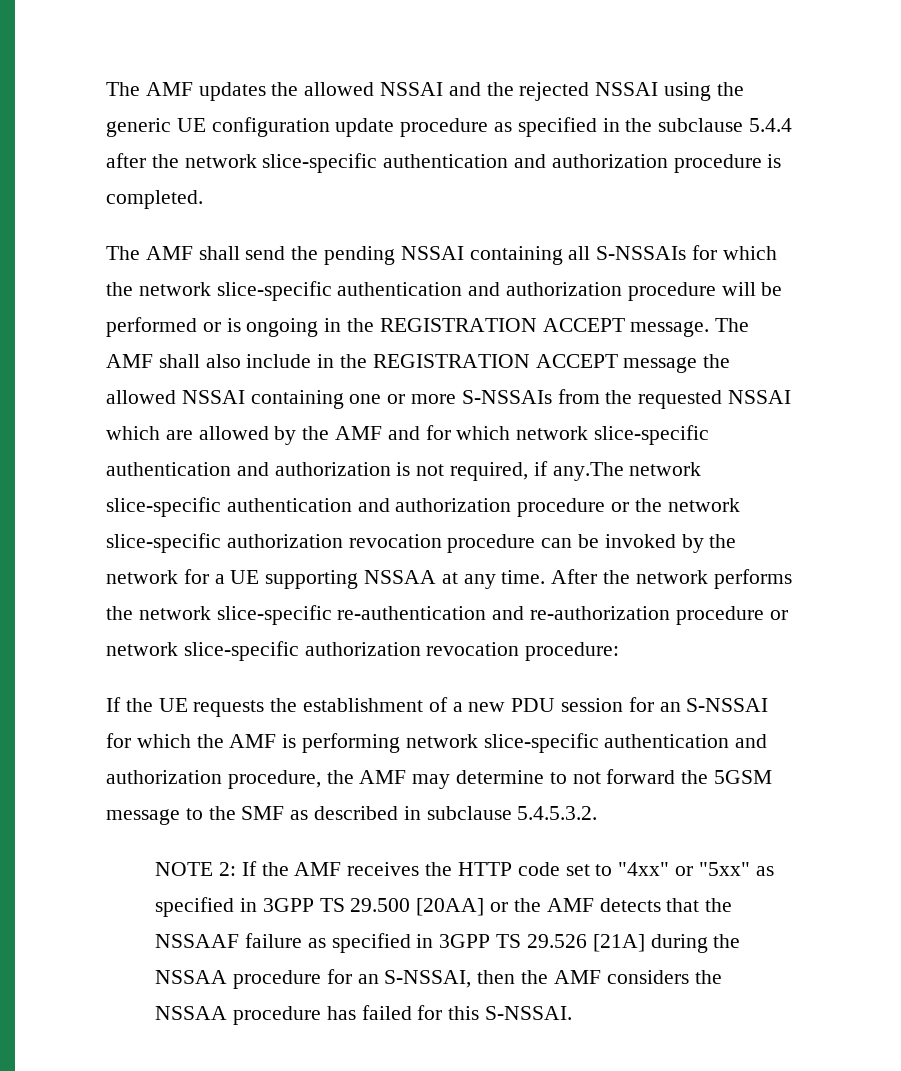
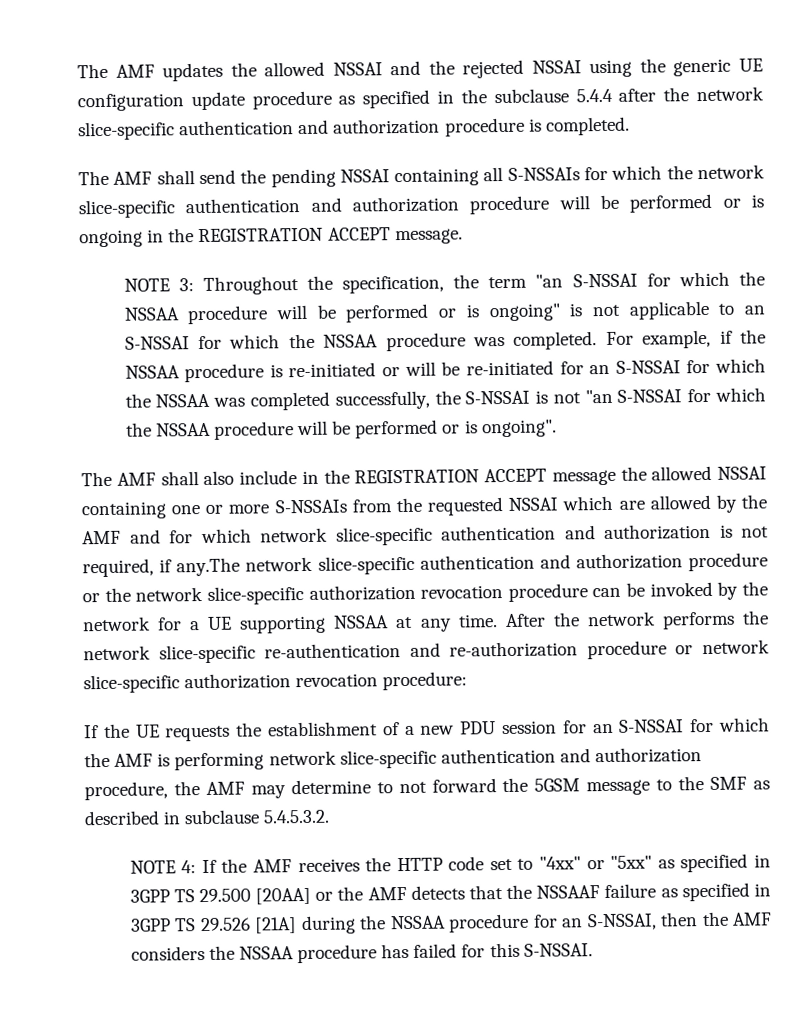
- The AMF shall send the pending NSSAI containing all S-NSSAIs for which the network slice-specific authentication and authorization procedure will be performed or is ongoing in the REGISTRATION ACCEPT message. The AMF shall also include in the REGISTRATION ACCEPT message the allowed NSSAI containing one or more S-NSSAIs from the requested NSSAI which are allowed by the AMF and for which network slice-specific authentication and authorization is not required, if any.The network slice-specific authentication and authorization procedure or the network slice-specific authorization revocation procedure can be invoked by the network for a UE supporting NSSAA at any time.
+ The AMF shall send the pending NSSAI containing all S-NSSAIs for which the network slice-specific authentication and authorization procedure will be performed or is ongoing in the REGISTRATION ACCEPT message.
+ NOTE 3: Throughout the specification, the term "an S-NSSAI for which the NSSAA procedure will be performed or is ongoing" is not applicable to an S-NSSAI for which the NSSAA procedure was completed. For example, if the NSSAA procedure is re-initiated or will be re-initiated for an S-NSSAI for which the NSSAA was completed successfully, the S-NSSAI is not "an S-NSSAI for which the NSSAA procedure will be performed or is ongoing".
+ The AMF shall also include in the REGISTRATION ACCEPT message the allowed NSSAI containing one or more S-NSSAIs from the requested NSSAI which are allowed by the AMF and for which network slice-specific authentication and authorization is not required, if any.The network slice-specific authentication and authorization procedure or the network slice-specific authorization revocation procedure can be invoked by the network for a UE supporting NSSAA at any time.
- NOTE 2: If the AMF receives the HTTP code set to "4xx" or "5xx" as specified in 3GPP TS 29.500 [20AA] or the AMF detects that the NSSAAF failure as specified in 3GPP TS 29.526 [21A] during the NSSAA procedure for an S-NSSAI, then the AMF considers the NSSAA procedure has failed for this S-NSSAI.
+ NOTE 4: If the AMF receives the HTTP code set to "4xx" or "5xx" as specified in 3GPP TS 29.500 [20AA] or the AMF detects that the NSSAAF failure as specified in 3GPP TS 29.526 [21A] during the NSSAA procedure for an S-NSSAI, then the AMF considers the NSSAA procedure has failed for this S-NSSAI.

